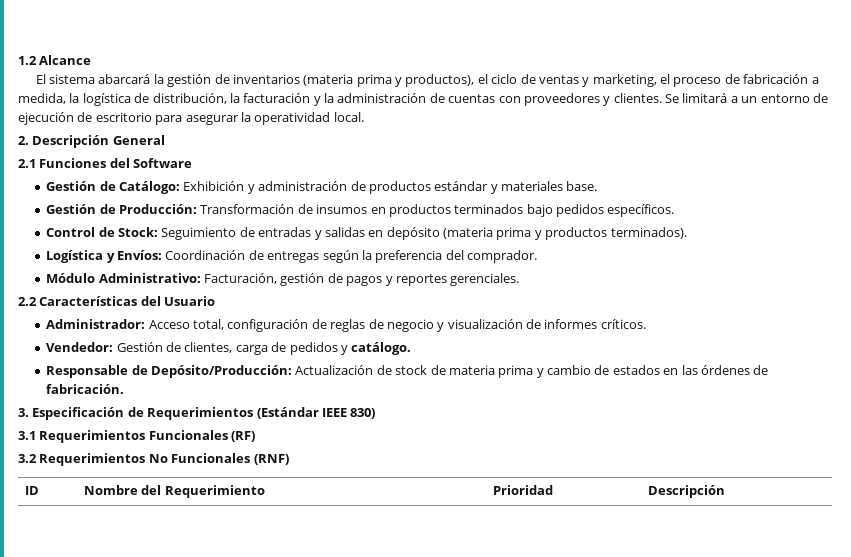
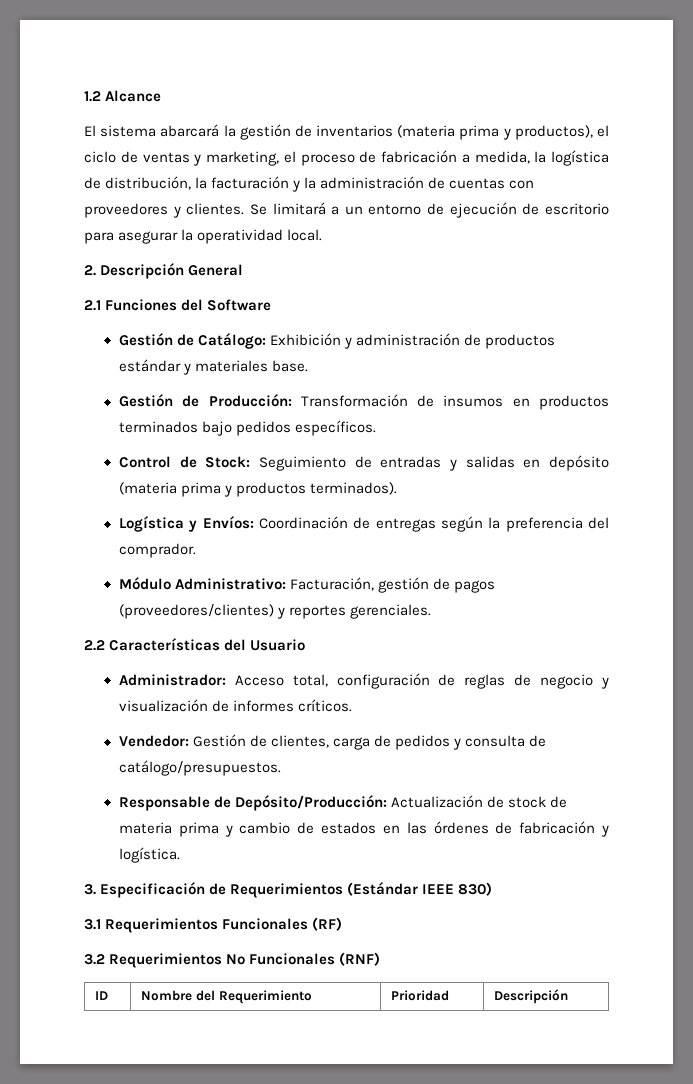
- Módulo Administrativo: Facturación, gestión de pagos y reportes gerenciales.
+ Módulo Administrativo: Facturación, gestión de pagos (proveedores/clientes) y reportes gerenciales.
- Vendedor: Gestión de clientes, carga de pedidos y catálogo.
+ Vendedor: Gestión de clientes, carga de pedidos y consulta de catálogo/presupuestos.
- Responsable de Depósito/Producción: Actualización de stock de materia prima y cambio de estados en las órdenes de fabricación.
+ Responsable de Depósito/Producción: Actualización de stock de materia prima y cambio de estados en las órdenes de fabricación y logística.

